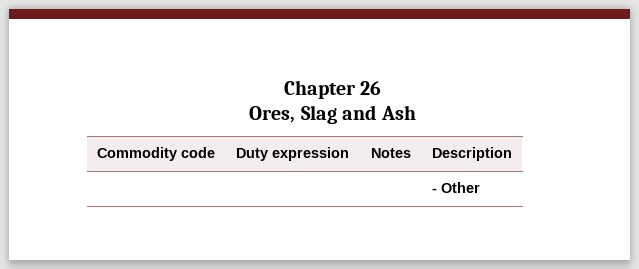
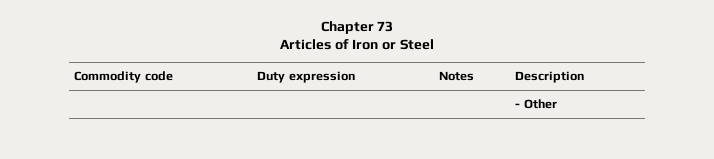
- Chapter 26
- Ores, Slag and Ash
+ Chapter 73
+ Articles of Iron or Steel

